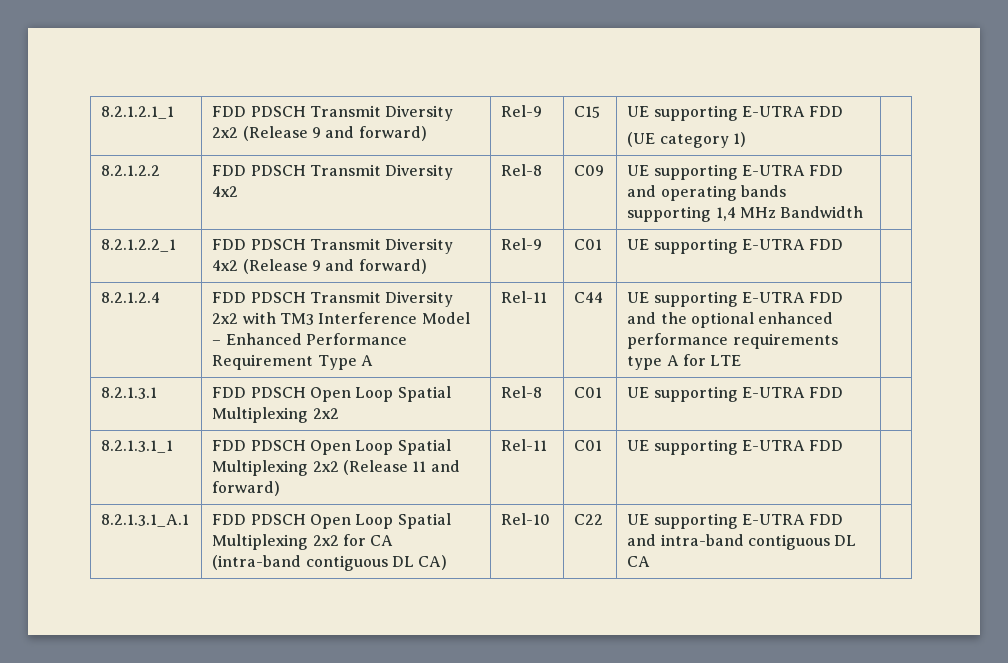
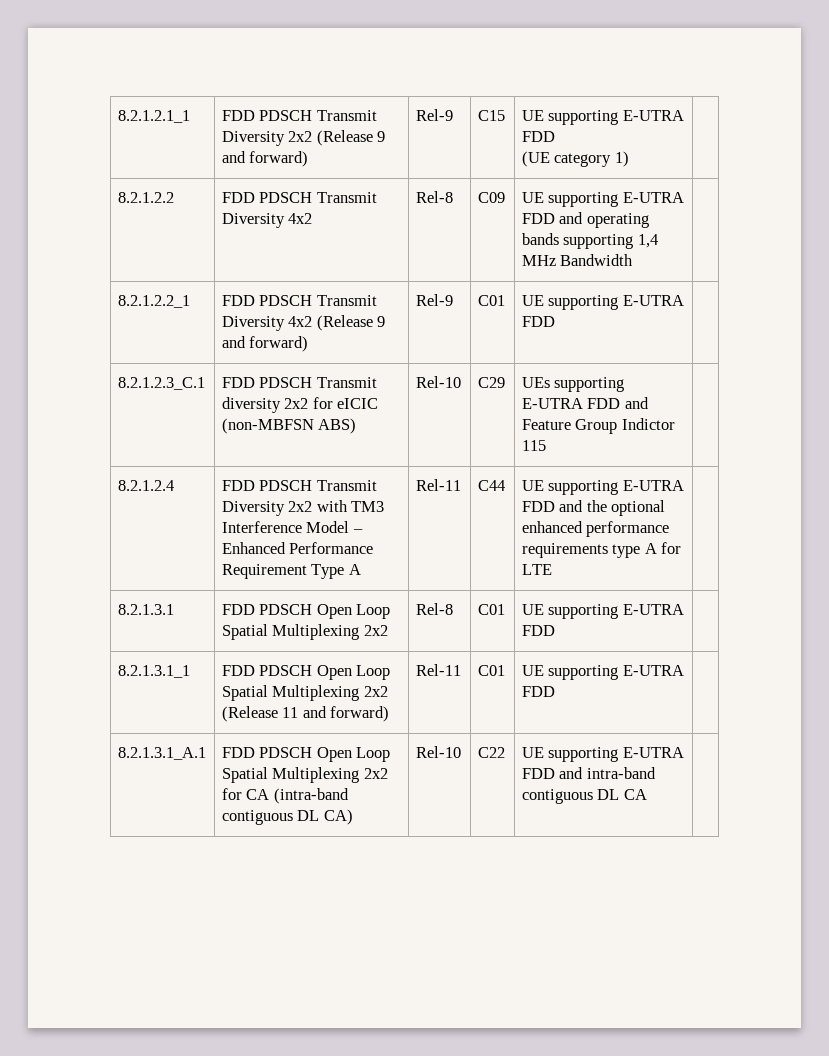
+ 8.2.1.2.3_C.1 | FDD PDSCH Transmit diversity 2x2 for eICIC (non-MBFSN ABS) | Rel-10 | C29 | UEs supporting E-UTRA FDD and Feature Group Indictor 115 |

